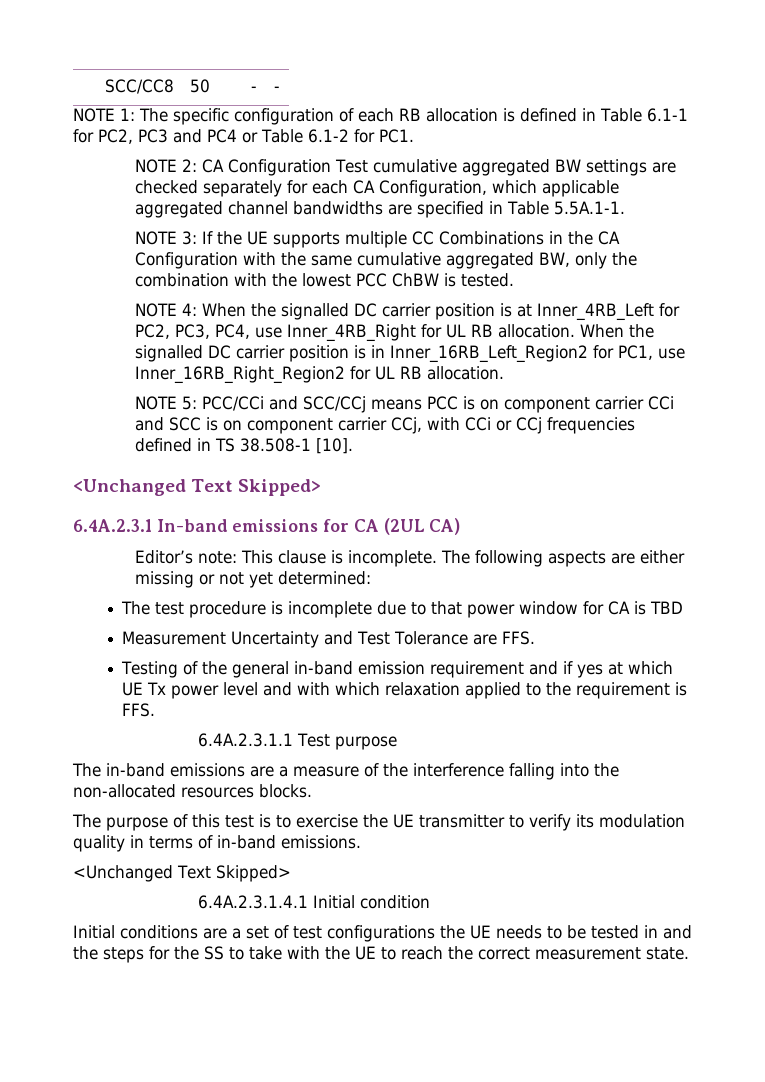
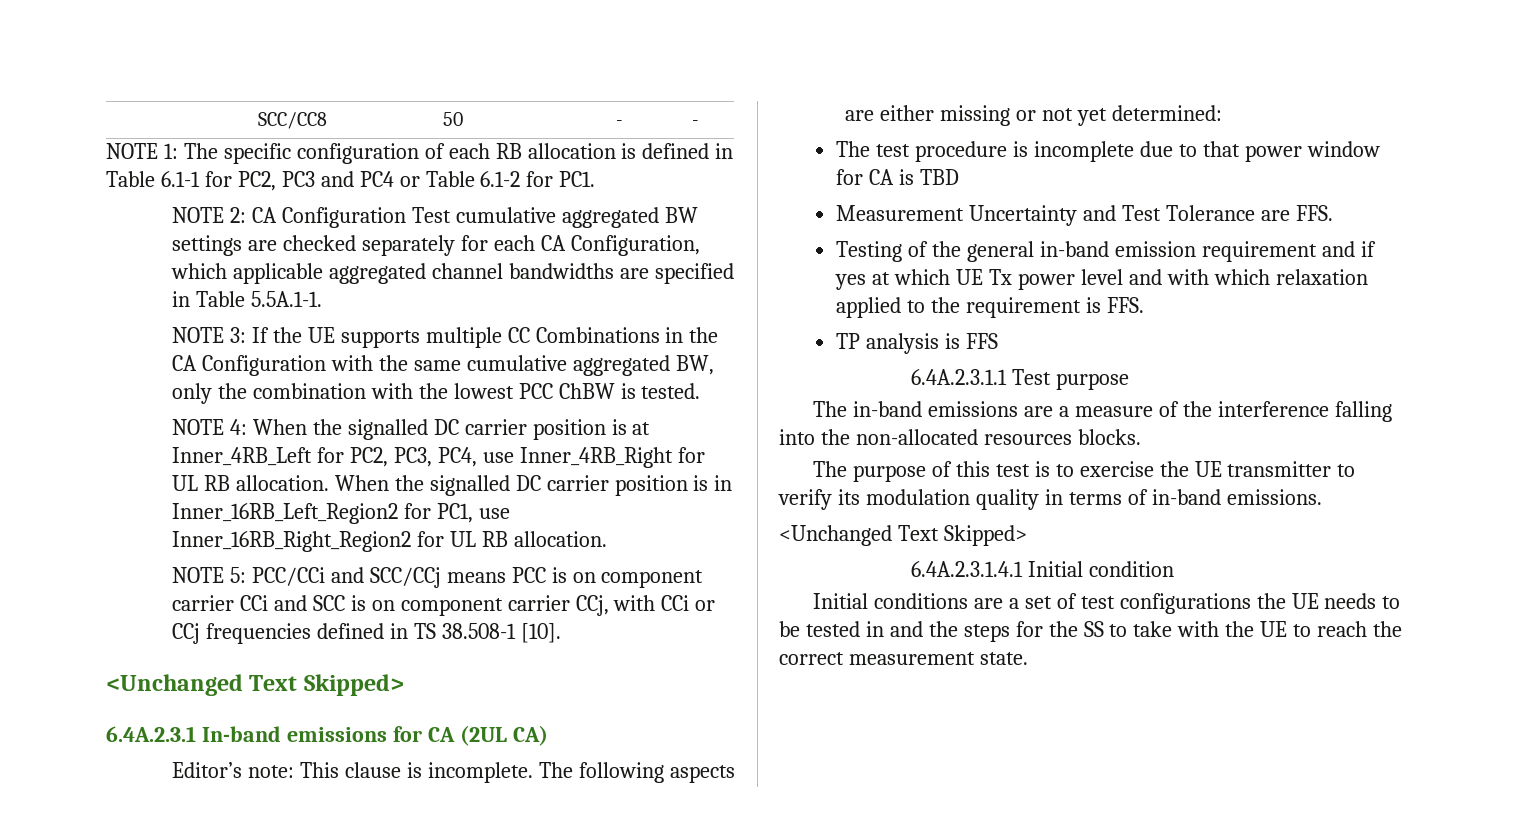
+ TP analysis is FFS

